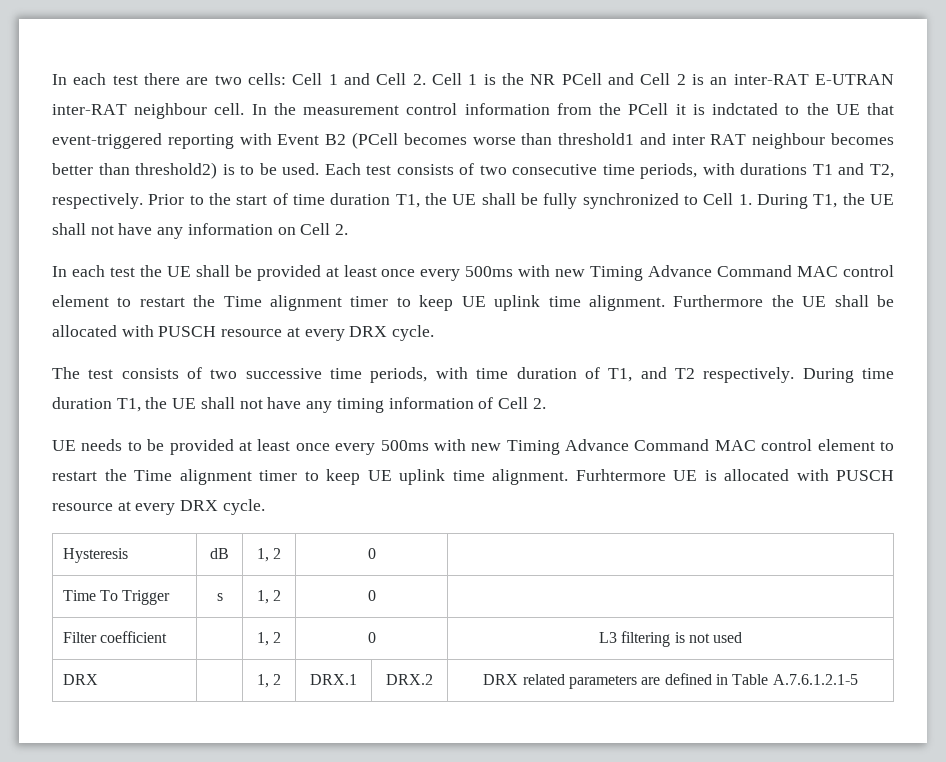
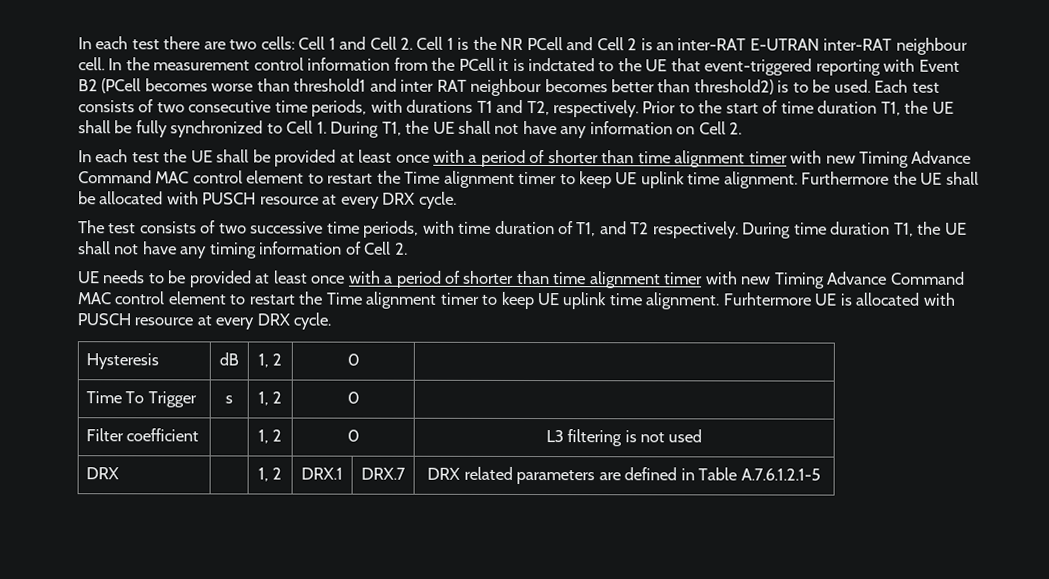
- In each test the UE shall be provided at least once every 500ms with new Timing Advance Command MAC control element to restart the Time alignment timer to keep UE uplink time alignment.
+ In each test the UE shall be provided at least once with a period of shorter than time alignment timer with new Timing Advance Command MAC control element to restart the Time alignment timer to keep UE uplink time alignment.
- UE needs to be provided at least once every 500ms with new Timing Advance Command MAC control element to restart the Time alignment timer to keep UE uplink time alignment.
+ UE needs to be provided at least once with a period of shorter than time alignment timer with new Timing Advance Command MAC control element to restart the Time alignment timer to keep UE uplink time alignment.
- DRX | | 1, 2 | DRX.1 | DRX.2 | DRX related parameters are defined in Table A.7.6.1.2.1-5
+ DRX | | 1, 2 | DRX.1 | DRX.7 | DRX related parameters are defined in Table A.7.6.1.2.1-5

